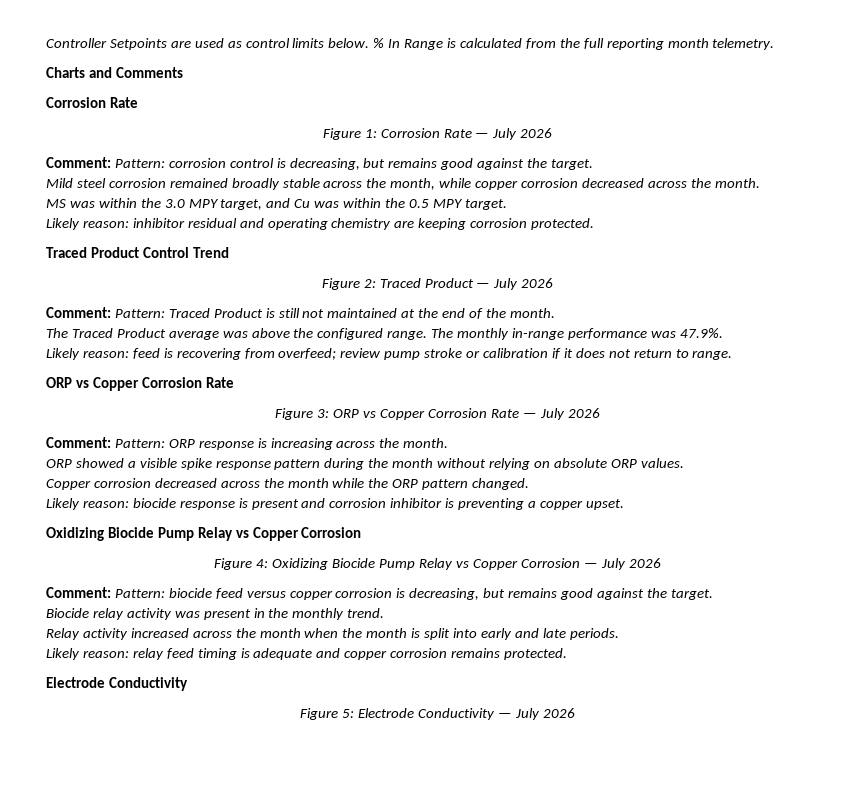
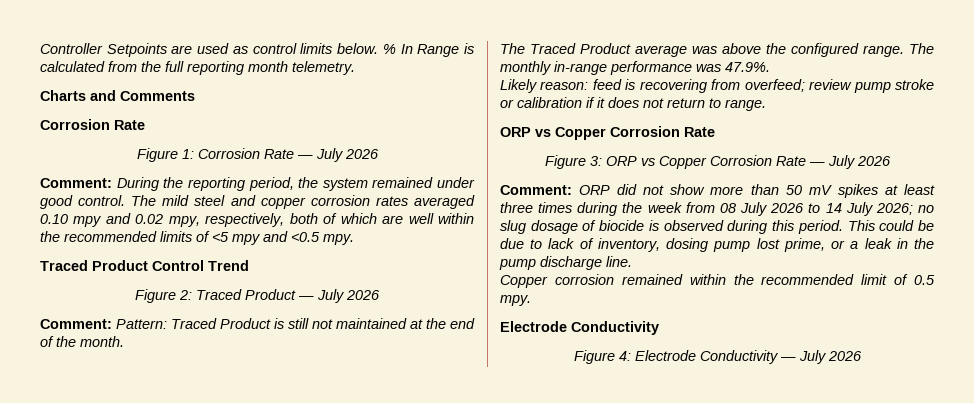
- Comment: Pattern: corrosion control is decreasing, but remains good against the target.
- Mild steel corrosion remained broadly stable across the month, while copper corrosion decreased across the month.
- MS was within the 3.0 MPY target, and Cu was within the 0.5 MPY target.
- Likely reason: inhibitor residual and operating chemistry are keeping corrosion protected.
+ Comment: During the reporting period, the system remained under good control. The mild steel and copper corrosion rates averaged 0.10 mpy and 0.02 mpy, respectively, both of which are well within the recommended limits of <5 mpy and <0.5 mpy.
- Comment: Pattern: ORP response is increasing across the month.
- ORP showed a visible spike response pattern during the month without relying on absolute ORP values.
- Copper corrosion decreased across the month while the ORP pattern changed.
- Likely reason: biocide response is present and corrosion inhibitor is preventing a copper upset.
- Oxidizing Biocide Pump Relay vs Copper Corrosion
- Figure 4: Oxidizing Biocide Pump Relay vs Copper Corrosion — July 2026
- Comment: Pattern: biocide feed versus copper corrosion is decreasing, but remains good against the target.
- Biocide relay activity was present in the monthly trend.
- Relay activity increased across the month when the month is split into early and late periods.
- Likely reason: relay feed timing is adequate and copper corrosion remains protected.
+ Comment: ORP did not show more than 50 mV spikes at least three times during the week from 08 July 2026 to 14 July 2026; no slug dosage of biocide is observed during this period. This could be due to lack of inventory, dosing pump lost prime, or a leak in the pump discharge line.
+ Copper corrosion remained within the recommended limit of 0.5 mpy.
- Figure 5: Electrode Conductivity — July 2026
+ Figure 4: Electrode Conductivity — July 2026

